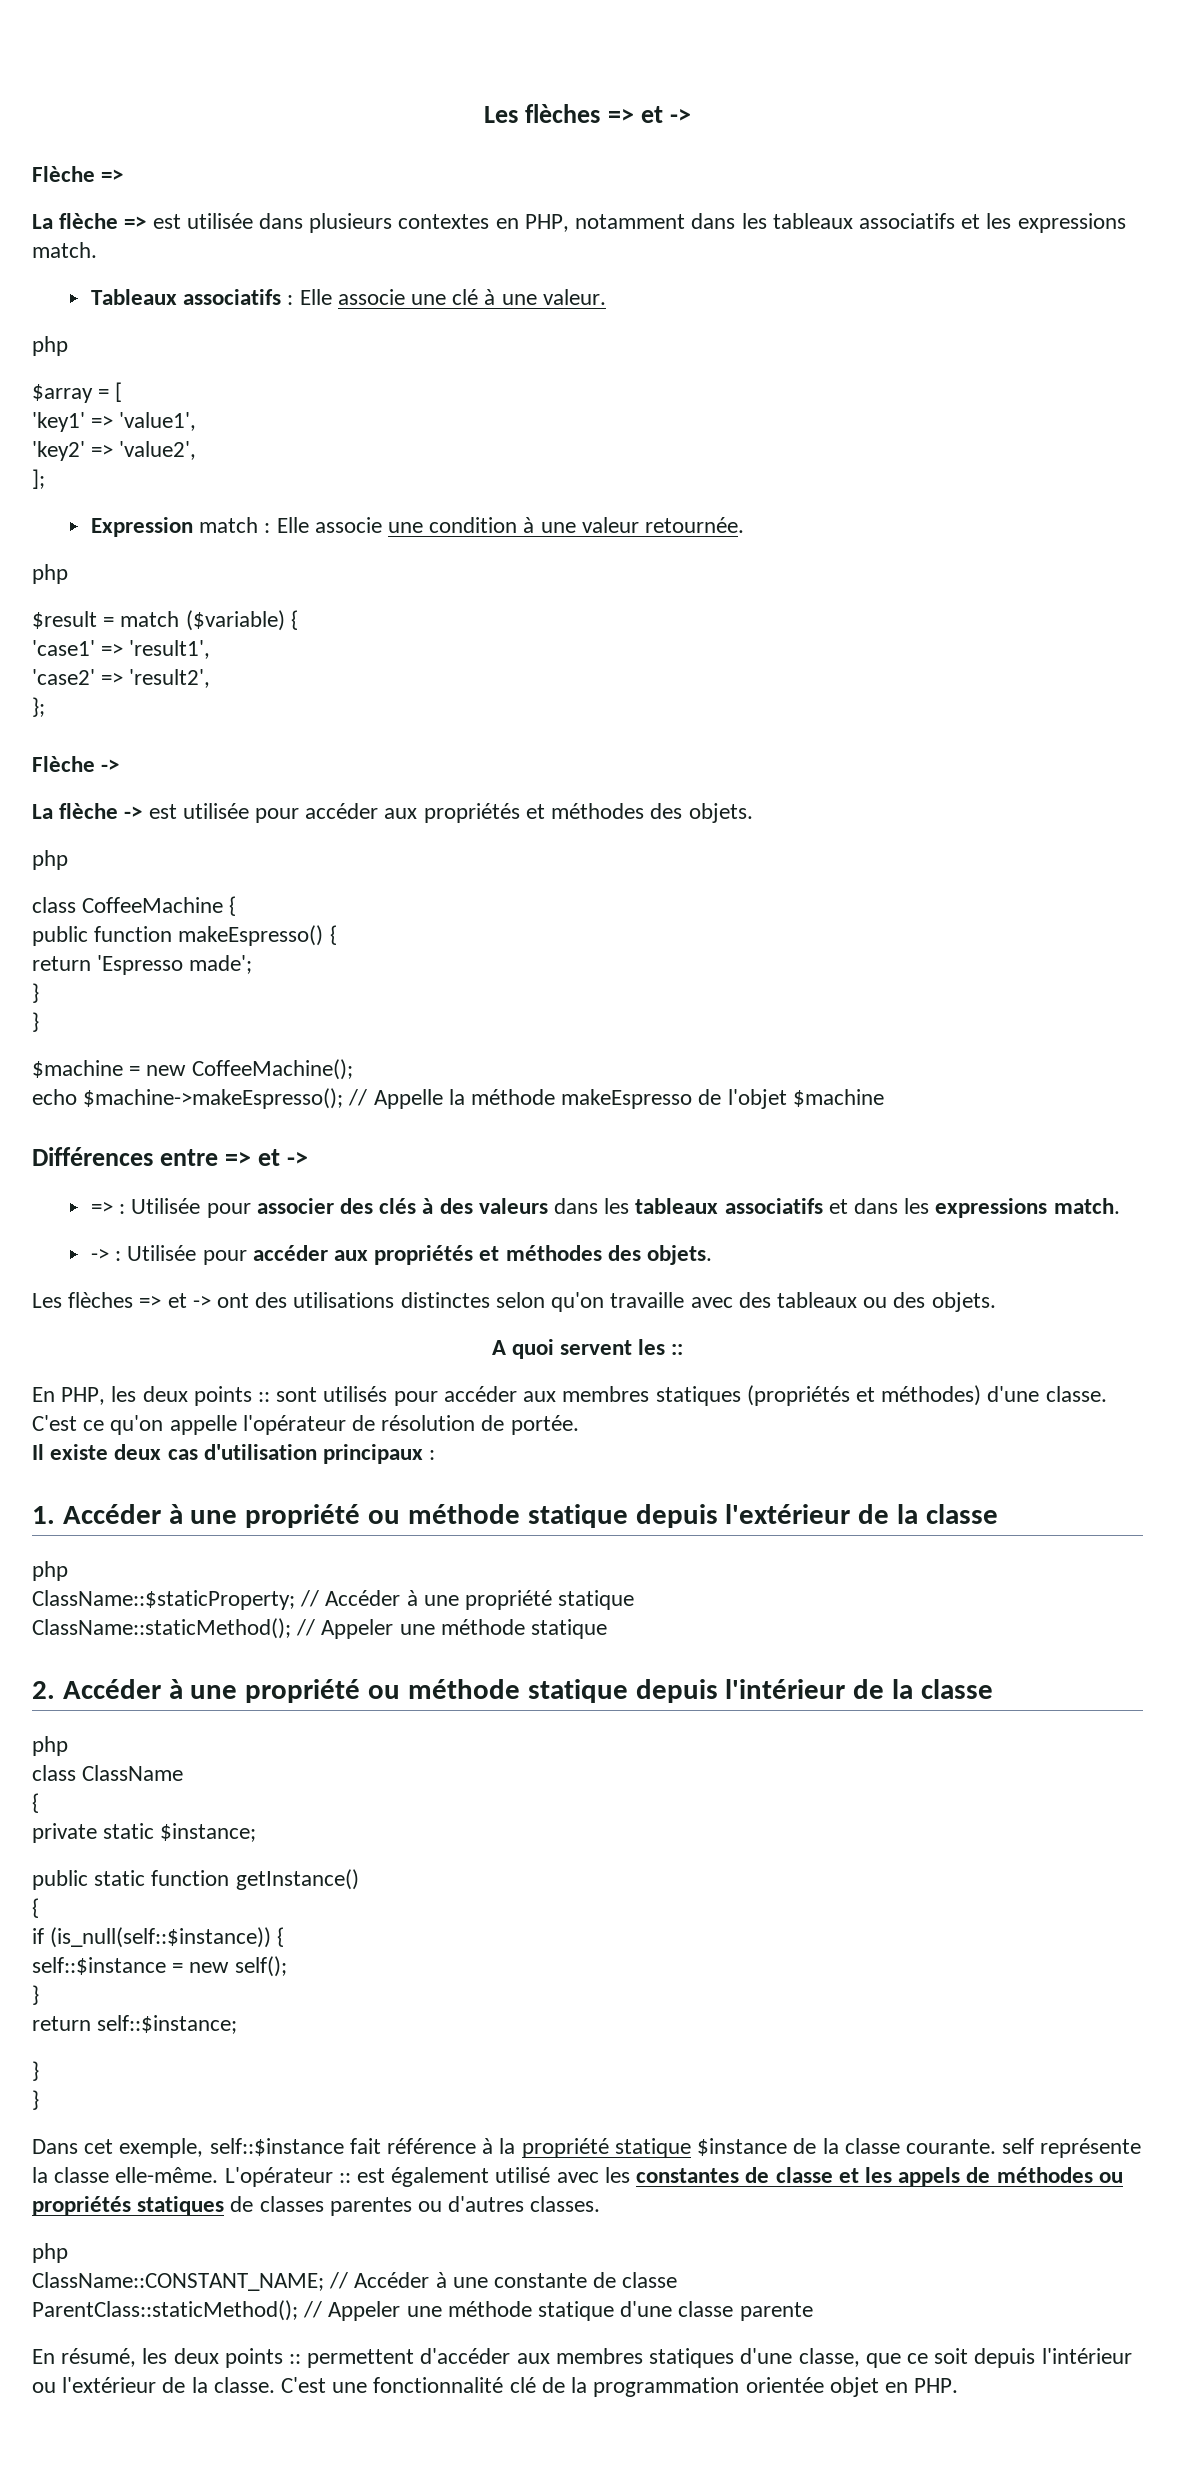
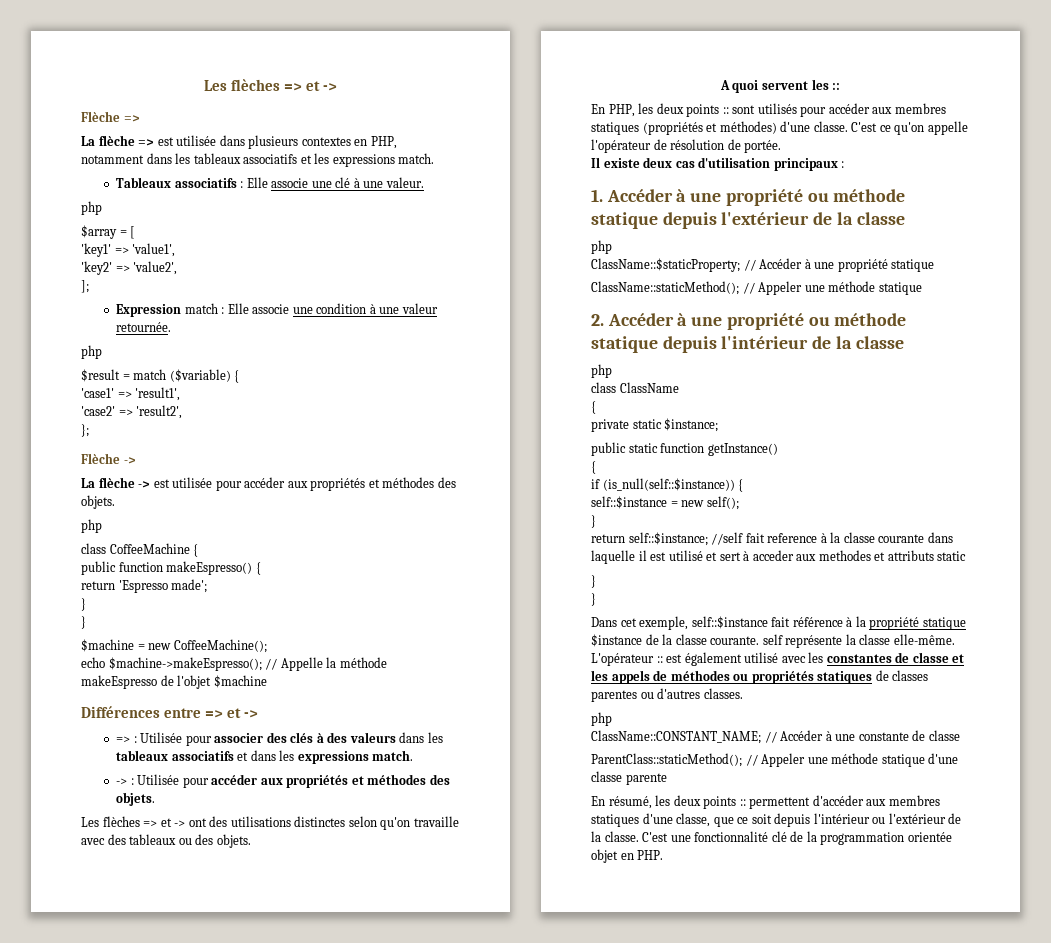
- return self::$instance;
+ return self::$instance; //self fait reference à la classe courante dans laquelle il est utilisé et sert à acceder aux methodes et attributs static

